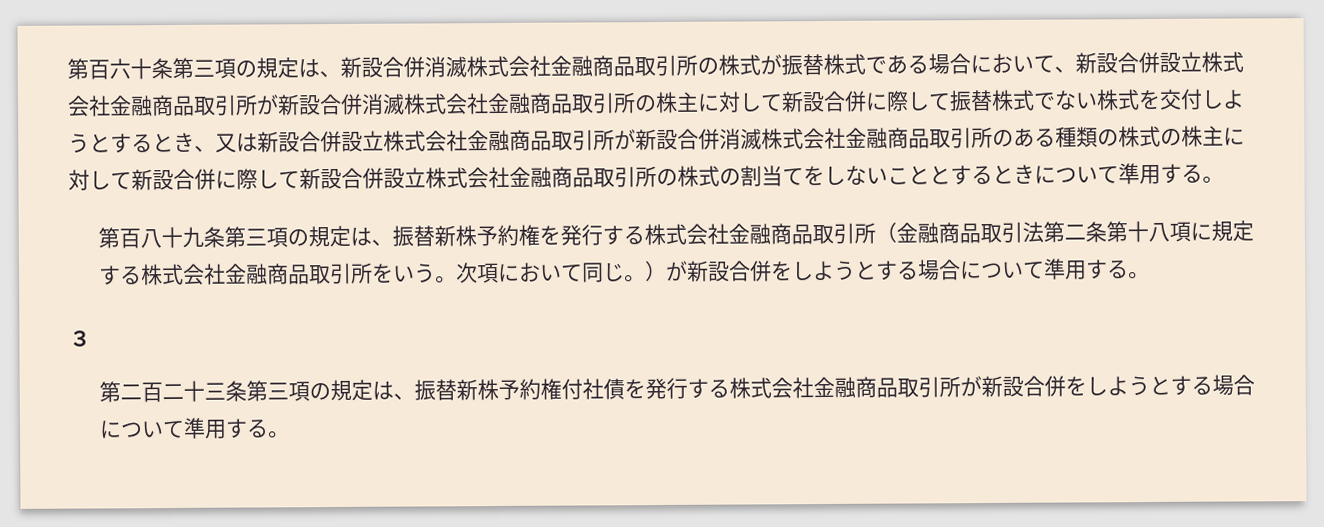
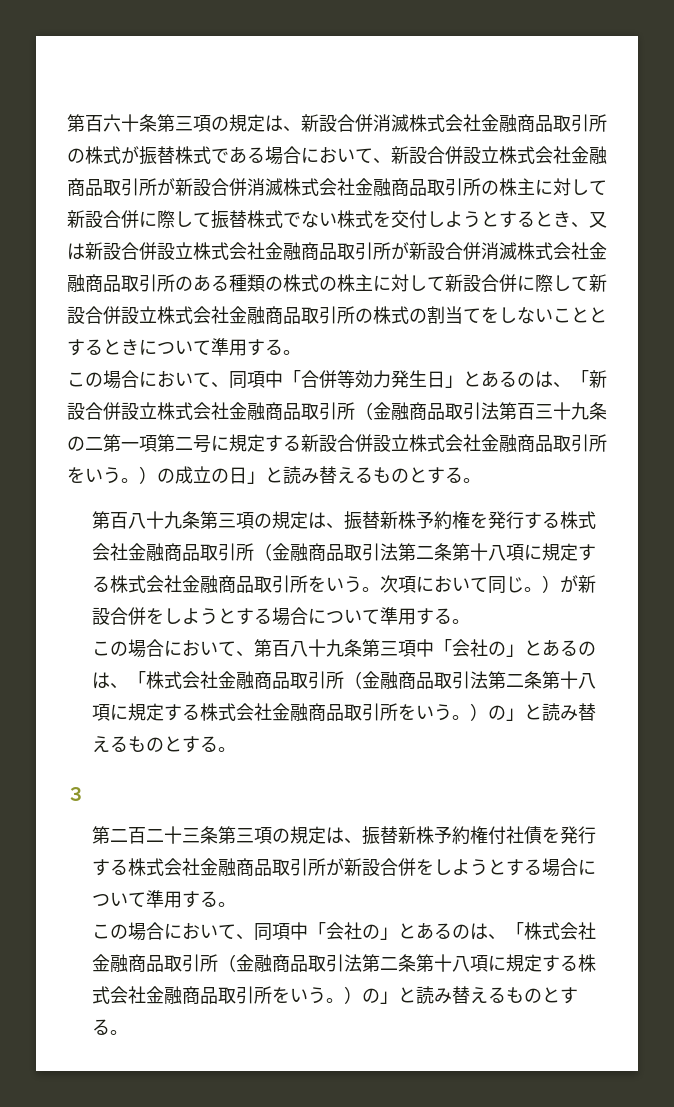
+ この場合において、同項中「合併等効力発生日」とあるのは、「新設合併設立株式会社金融商品取引所（金融商品取引法第百三十九条の二第一項第二号に規定する新設合併設立株式会社金融商品取引所をいう。）の成立の日」と読み替えるものとする。
+ この場合において、第百八十九条第三項中「会社の」とあるのは、「株式会社金融商品取引所（金融商品取引法第二条第十八項に規定する株式会社金融商品取引所をいう。）の」と読み替えるものとする。
+ この場合において、同項中「会社の」とあるのは、「株式会社金融商品取引所（金融商品取引法第二条第十八項に規定する株式会社金融商品取引所をいう。）の」と読み替えるものとする。

